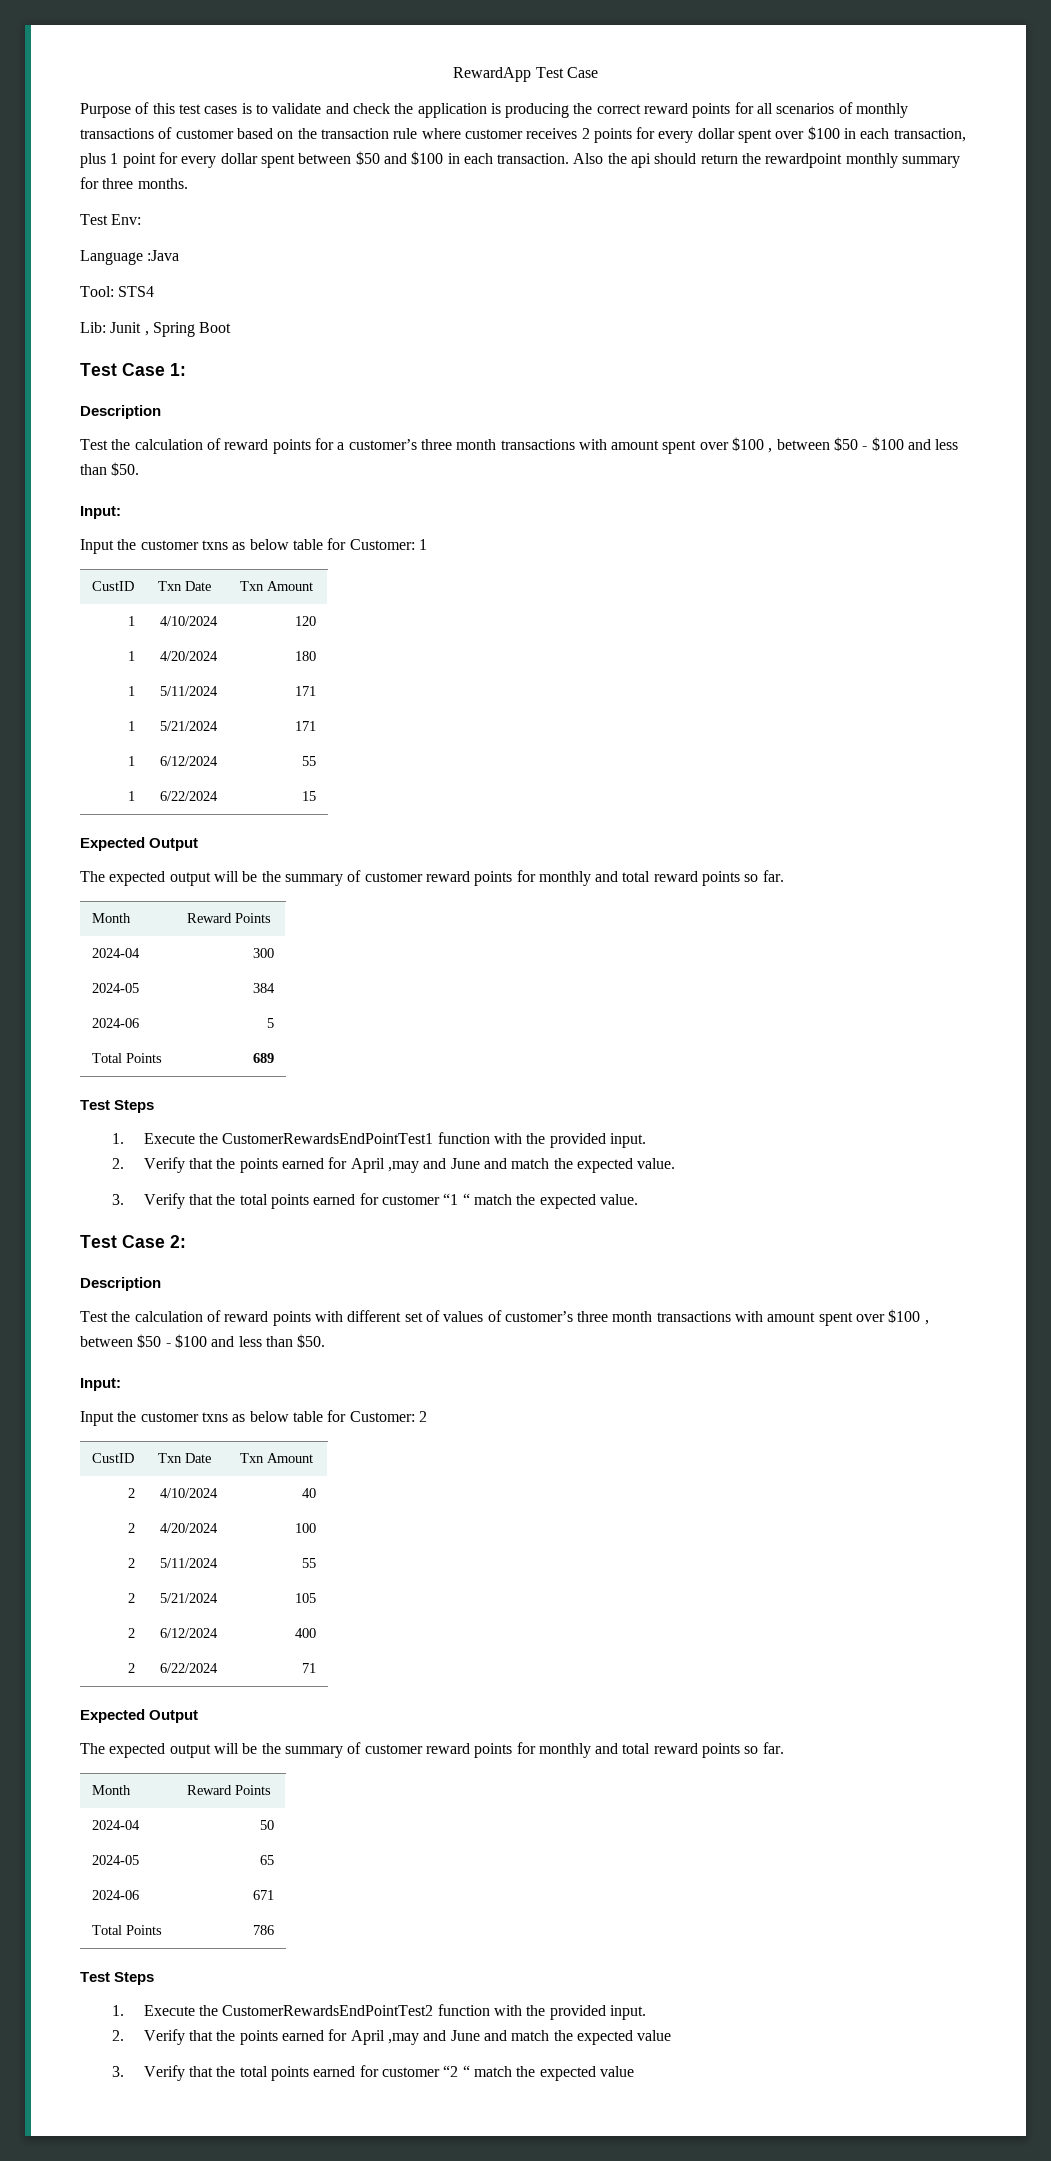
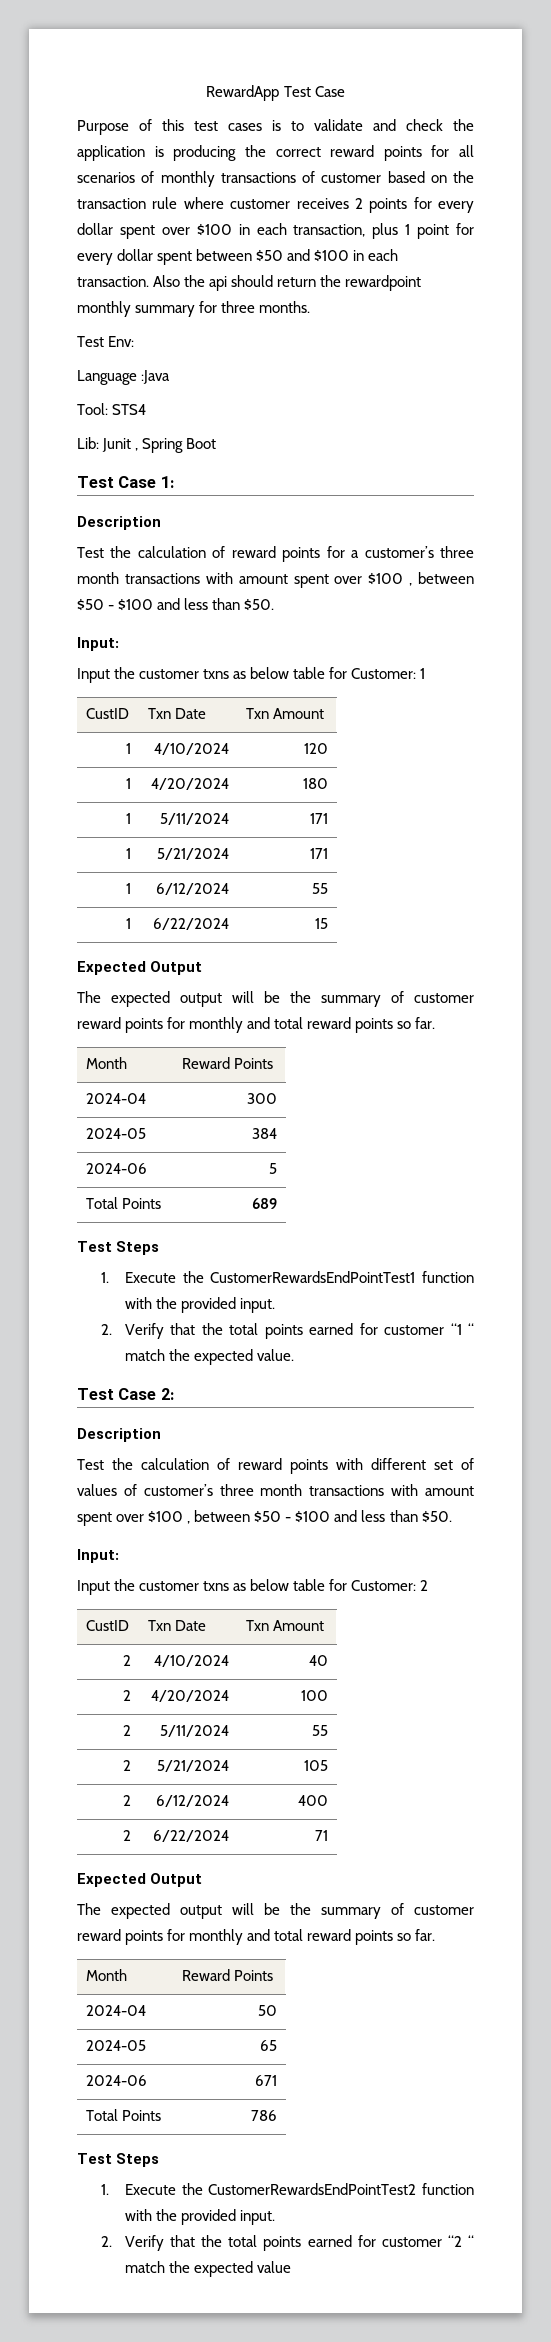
- 2. Verify that the points earned for April ,may and June and match the expected value.
- 3. Verify that the total points earned for customer “1 “ match the expected value.
+ 2. Verify that the total points earned for customer “1 “ match the expected value.
- 2. Verify that the points earned for April ,may and June and match the expected value
- 3. Verify that the total points earned for customer “2 “ match the expected value
+ 2. Verify that the total points earned for customer “2 “ match the expected value

